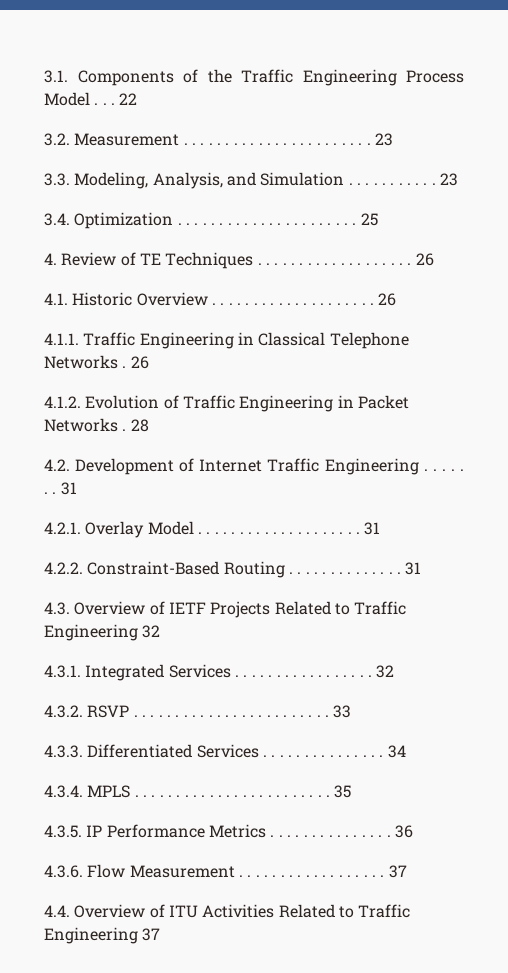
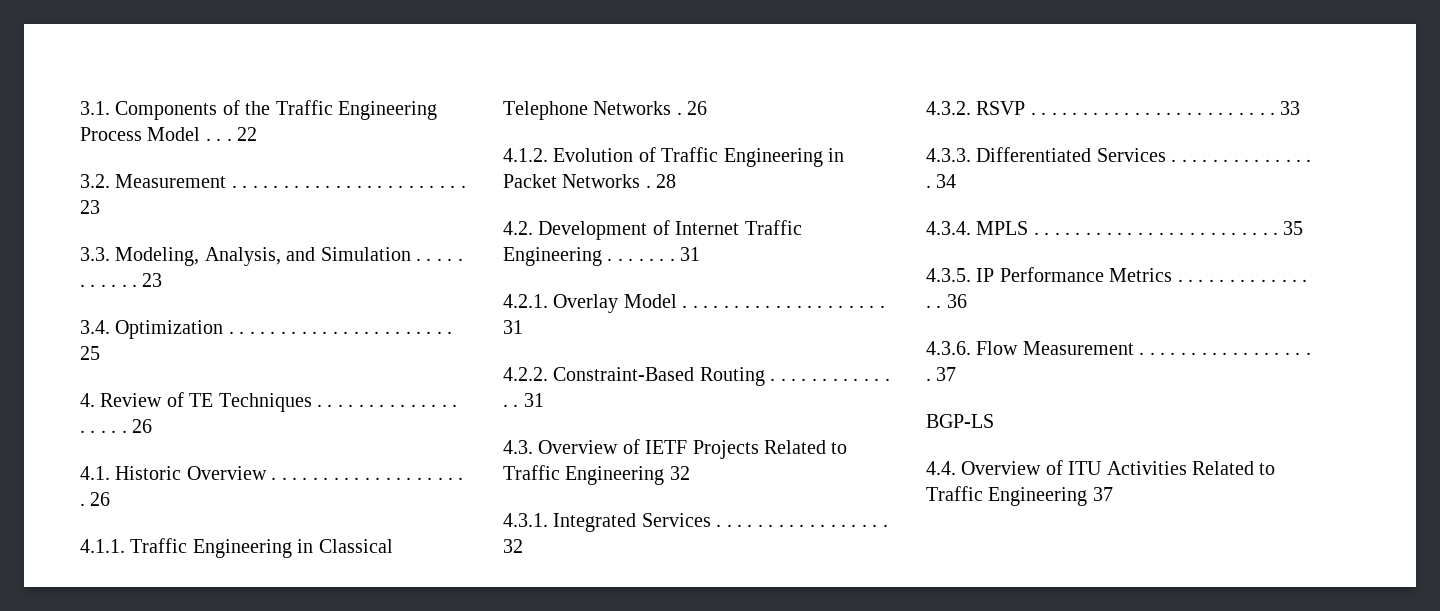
+ BGP-LS

